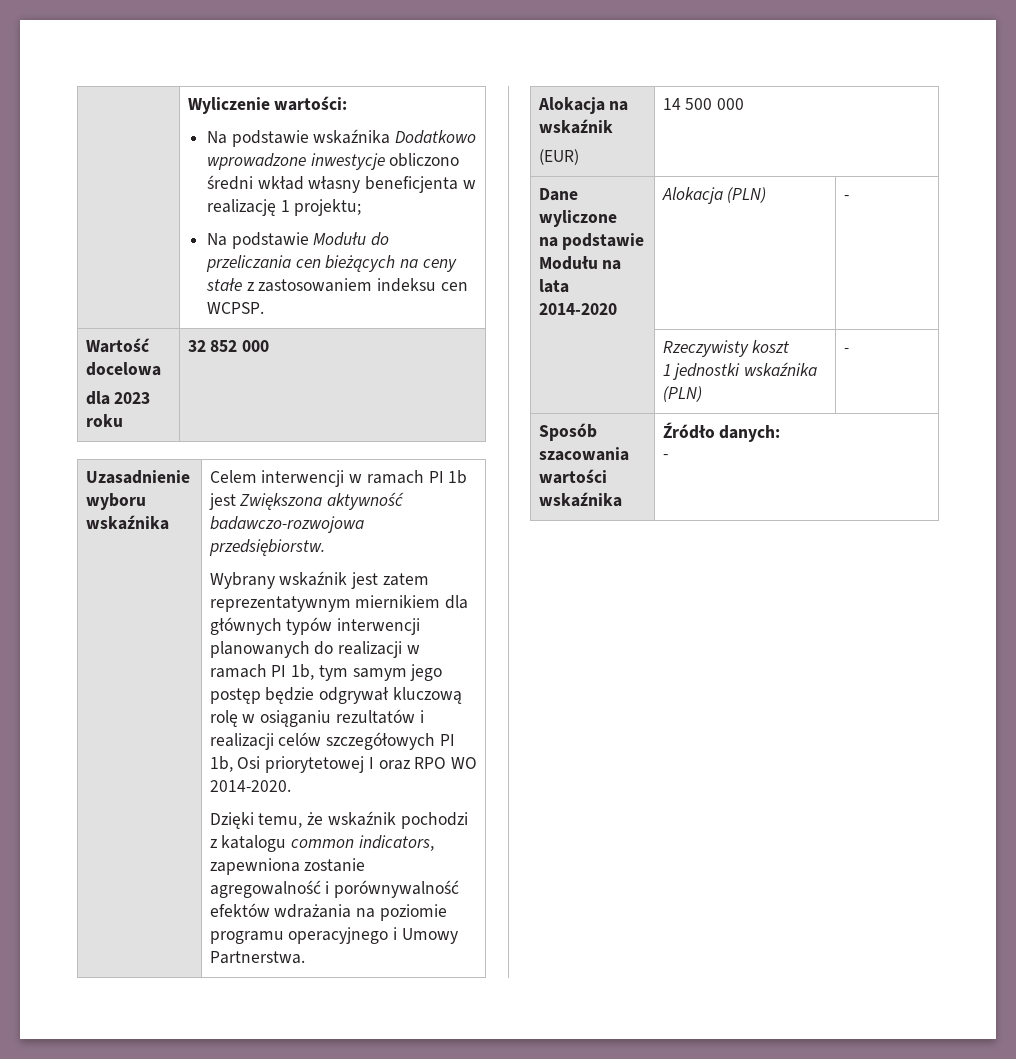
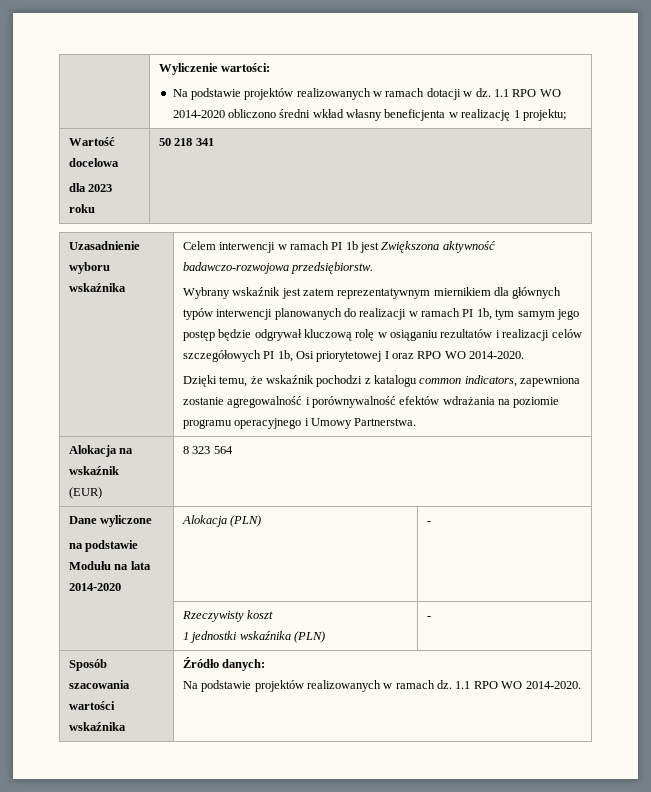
  | Wyliczenie wartości:
- Na podstawie wskaźnika Dodatkowo wprowadzone inwestycje obliczono średni wkład własny beneficjenta w realizację 1 projektu;
- Na podstawie Modułu do przeliczania cen bieżących na ceny stałe z zastosowaniem indeksu cen WCPSP.
+ Na podstawie projektów realizowanych w ramach dotacji w dz. 1.1 RPO WO 2014-2020 obliczono średni wkład własny beneficjenta w realizację 1 projektu;
  Wartość docelowa
- dla 2023 roku | 32 852 000
+ dla 2023 roku | 50 218 341
  Alokacja na wskaźnik
- (EUR) | 14 500 000
+ (EUR) | 8 323 564
  Sposób szacowania wartości wskaźnika | Źródło danych:
- -
+ Na podstawie projektów realizowanych w ramach dz. 1.1 RPO WO 2014-2020.

